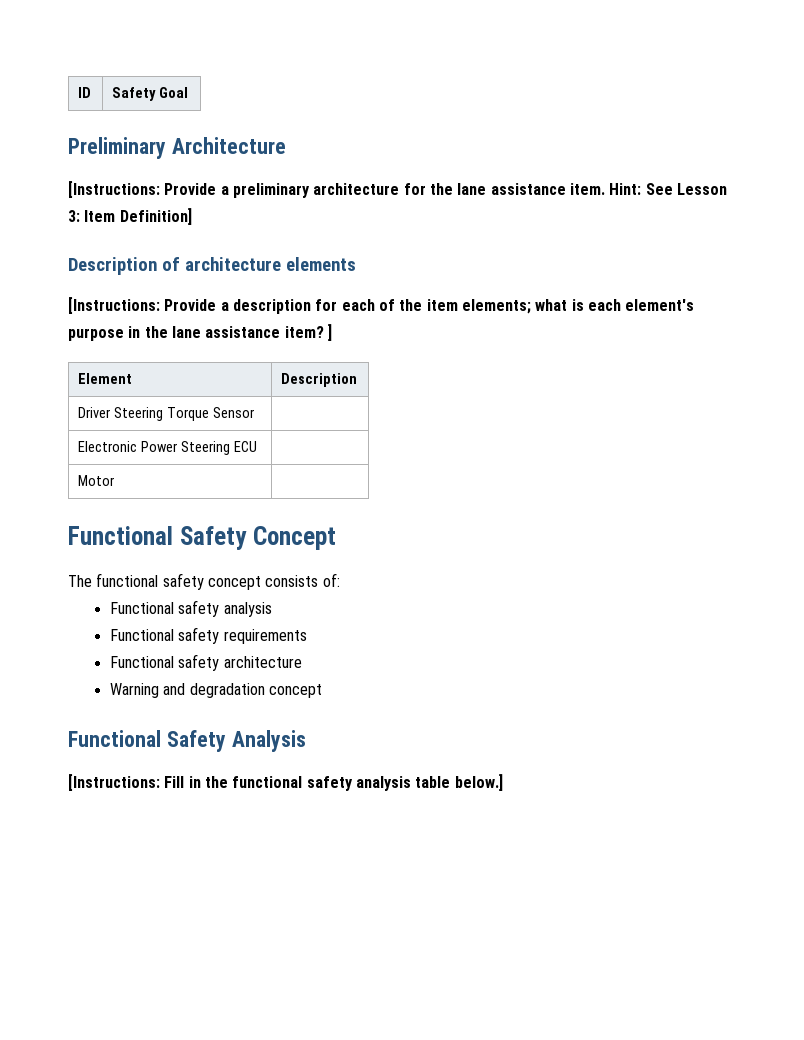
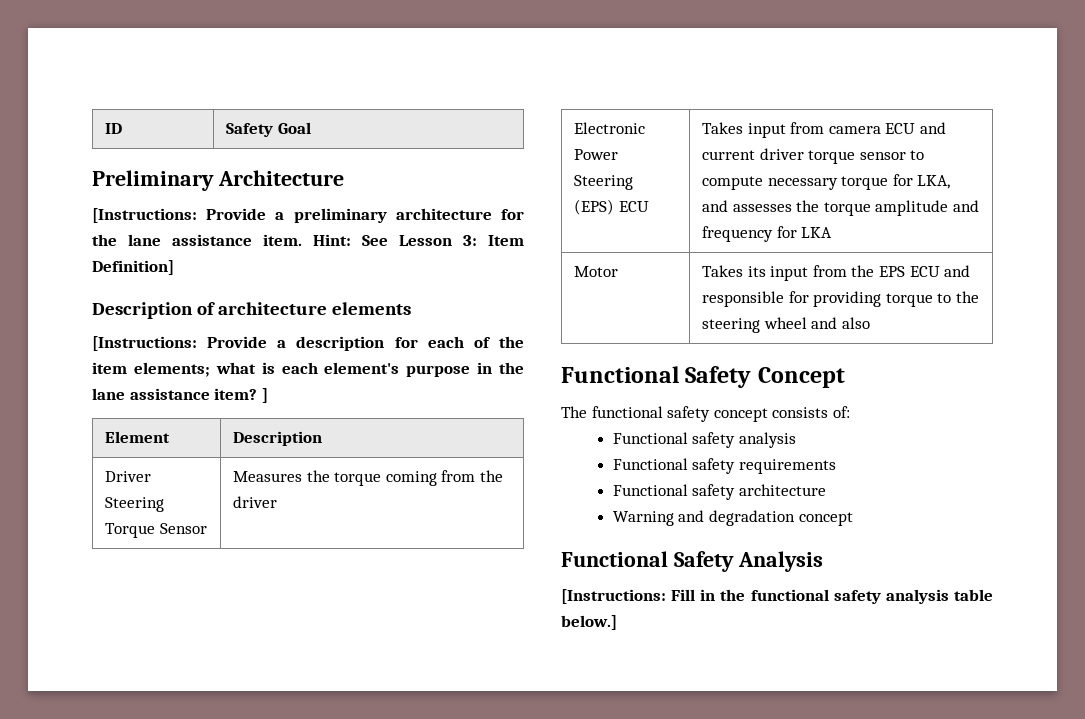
- Driver Steering Torque Sensor |
+ Driver Steering Torque Sensor | Measures the torque coming from the driver
- Electronic Power Steering ECU |
- Motor |
+ Electronic Power Steering (EPS) ECU | Takes input from camera ECU and current driver torque sensor to compute necessary torque for LKA, and assesses the torque amplitude and frequency for LKA
+ Motor | Takes its input from the EPS ECU and responsible for providing torque to the steering wheel and also

